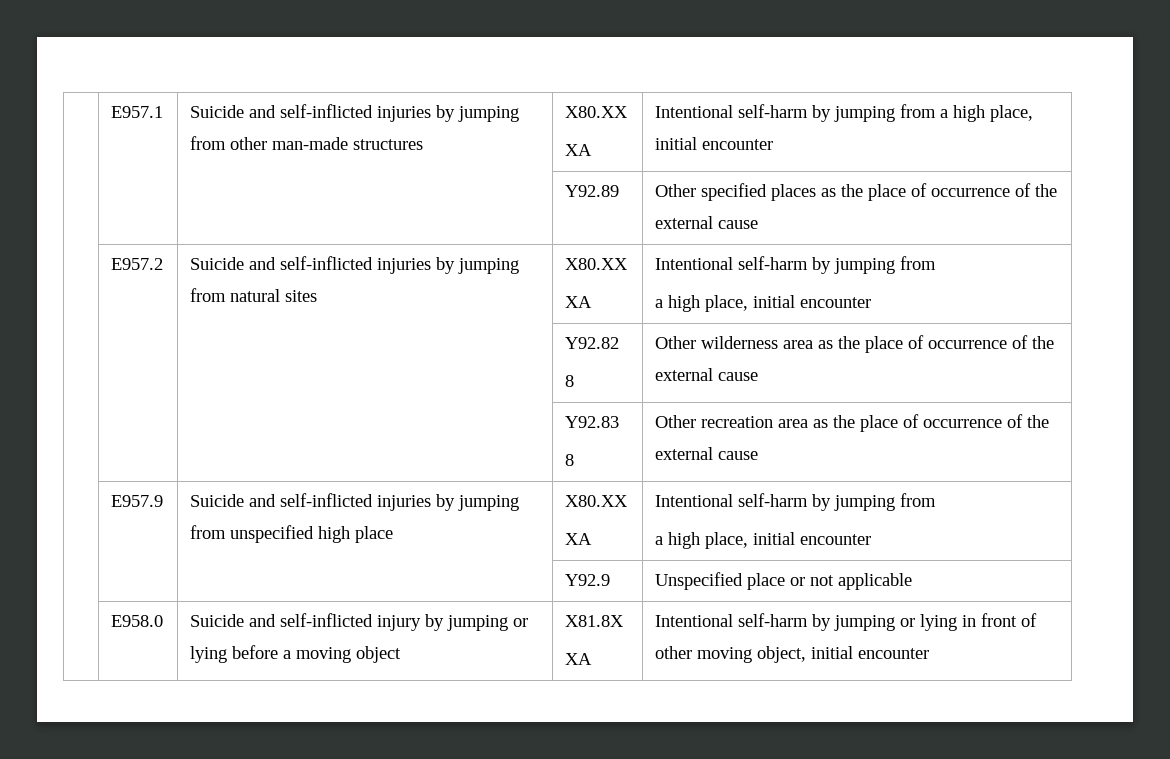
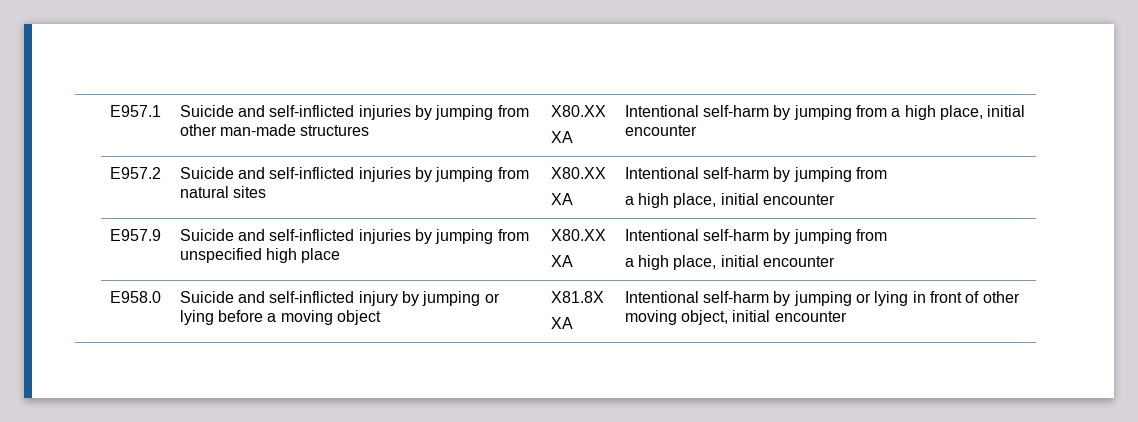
- | | | Y92.89 | Other specified places as the place of occurrence of the external cause
- | | | Y92.82
- 8 | Other wilderness area as the place of occurrence of the external cause
- | | | Y92.83
- 8 | Other recreation area as the place of occurrence of the external cause
- | | | Y92.9 | Unspecified place or not applicable

